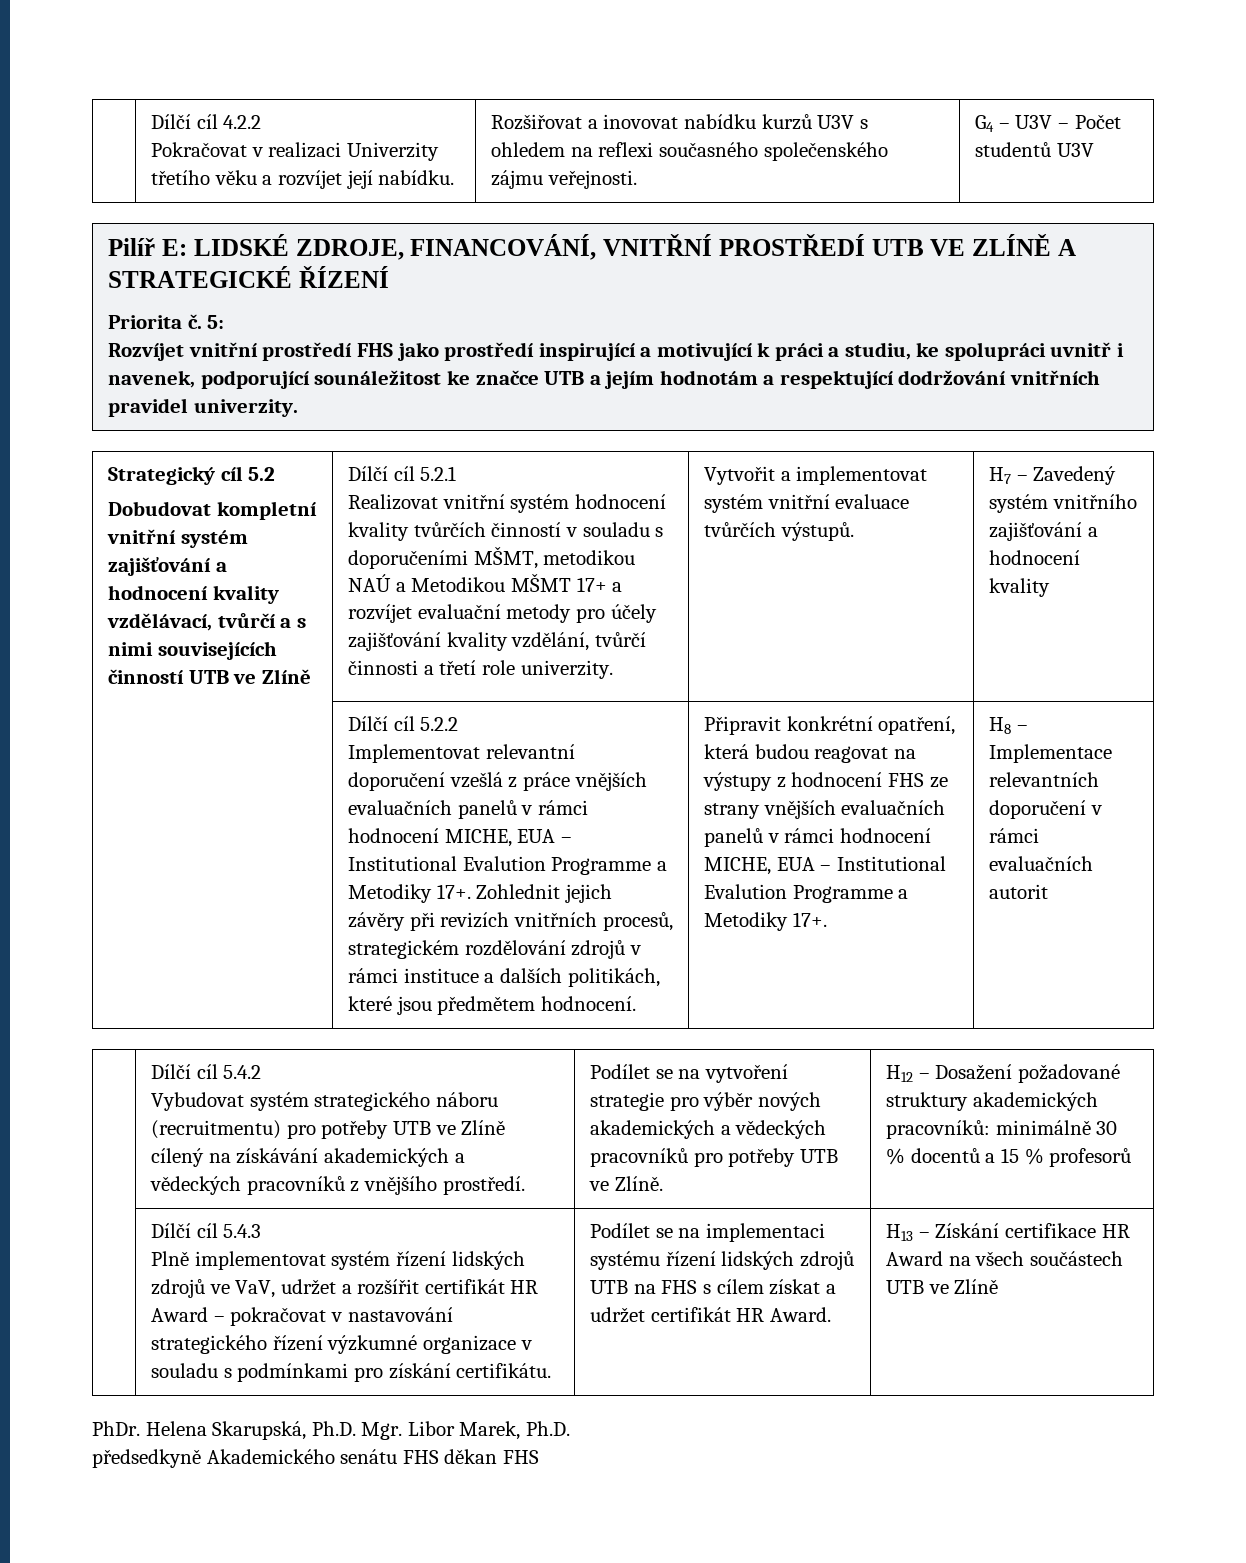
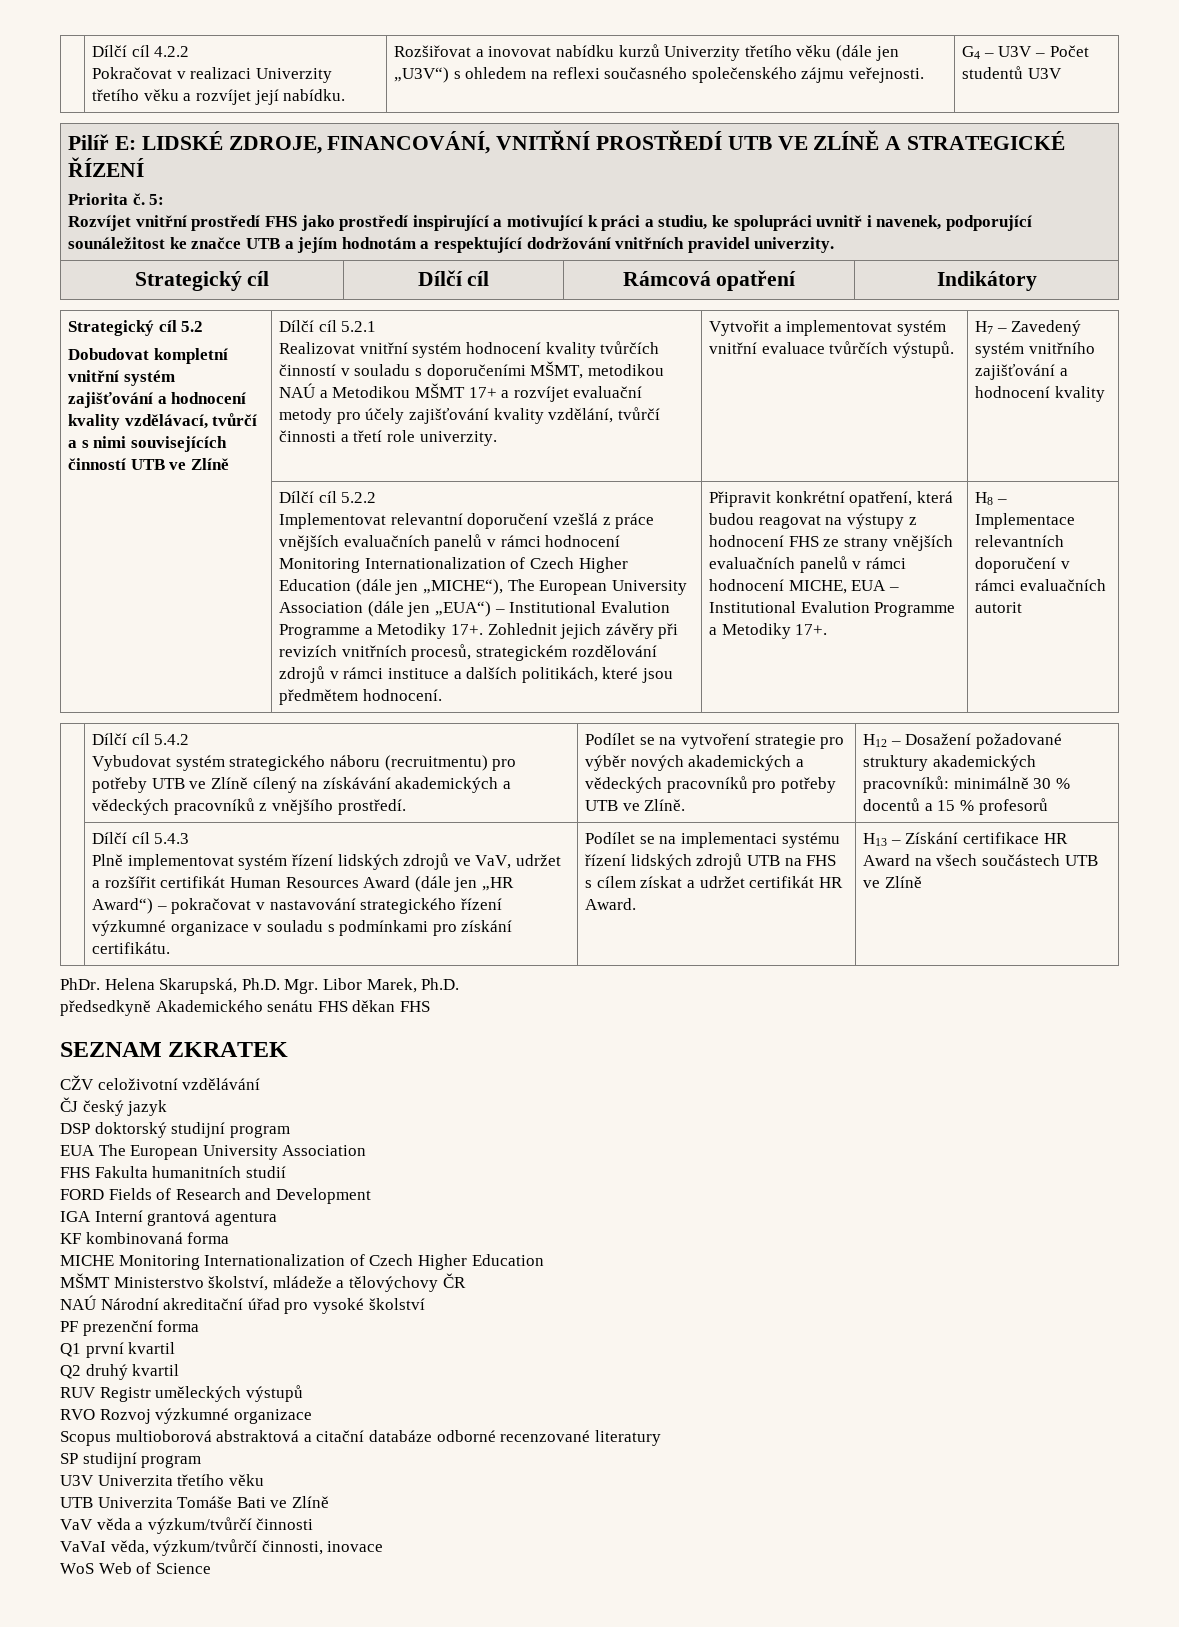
  | Dílčí cíl 4.2.2
- Pokračovat v realizaci Univerzity třetího věku a rozvíjet její nabídku. | Rozšiřovat a inovovat nabídku kurzů U3V s ohledem na reflexi současného společenského zájmu veřejnosti. | G4 – U3V – Počet studentů U3V
+ Pokračovat v realizaci Univerzity třetího věku a rozvíjet její nabídku. | Rozšiřovat a inovovat nabídku kurzů Univerzity třetího věku (dále jen „U3V“) s ohledem na reflexi současného společenského zájmu veřejnosti. | G4 – U3V – Počet studentů U3V
+ Strategický cíl | Dílčí cíl | Rámcová opatření | Indikátory
- Implementovat relevantní doporučení vzešlá z práce vnějších evaluačních panelů v rámci hodnocení MICHE, EUA – Institutional Evalution Programme a Metodiky 17+.
+ Implementovat relevantní doporučení vzešlá z práce vnějších evaluačních panelů v rámci hodnocení Monitoring Internationalization of Czech Higher Education (dále jen „MICHE“), The European University Association (dále jen „EUA“) – Institutional Evalution Programme a Metodiky 17+.
- Plně implementovat systém řízení lidských zdrojů ve VaV, udržet a rozšířit certifikát HR Award – pokračovat v nastavování strategického řízení výzkumné organizace v souladu s podmínkami pro získání certifikátu.
+ Plně implementovat systém řízení lidských zdrojů ve VaV, udržet a rozšířit certifikát Human Resources Award (dále jen „HR Award“) – pokračovat v nastavování strategického řízení výzkumné organizace v souladu s podmínkami pro získání certifikátu.
+ SEZNAM ZKRATEK
+ CŽV celoživotní vzdělávání
+ ČJ český jazyk
+ DSP doktorský studijní program
+ EUA The European University Association
+ FHS Fakulta humanitních studií
+ FORD Fields of Research and Development
+ IGA Interní grantová agentura
+ KF kombinovaná forma
+ MICHE Monitoring Internationalization of Czech Higher Education
+ MŠMT Ministerstvo školství, mládeže a tělovýchovy ČR
+ NAÚ Národní akreditační úřad pro vysoké školství
+ PF prezenční forma
+ Q1 první kvartil
+ Q2 druhý kvartil
+ RUV Registr uměleckých výstupů
+ RVO Rozvoj výzkumné organizace
+ Scopus multioborová abstraktová a citační databáze odborné recenzované literatury
+ SP studijní program
+ U3V Univerzita třetího věku
+ UTB Univerzita Tomáše Bati ve Zlíně
+ VaV věda a výzkum/tvůrčí činnosti
+ VaVaI věda, výzkum/tvůrčí činnosti, inovace
+ WoS Web of Science

